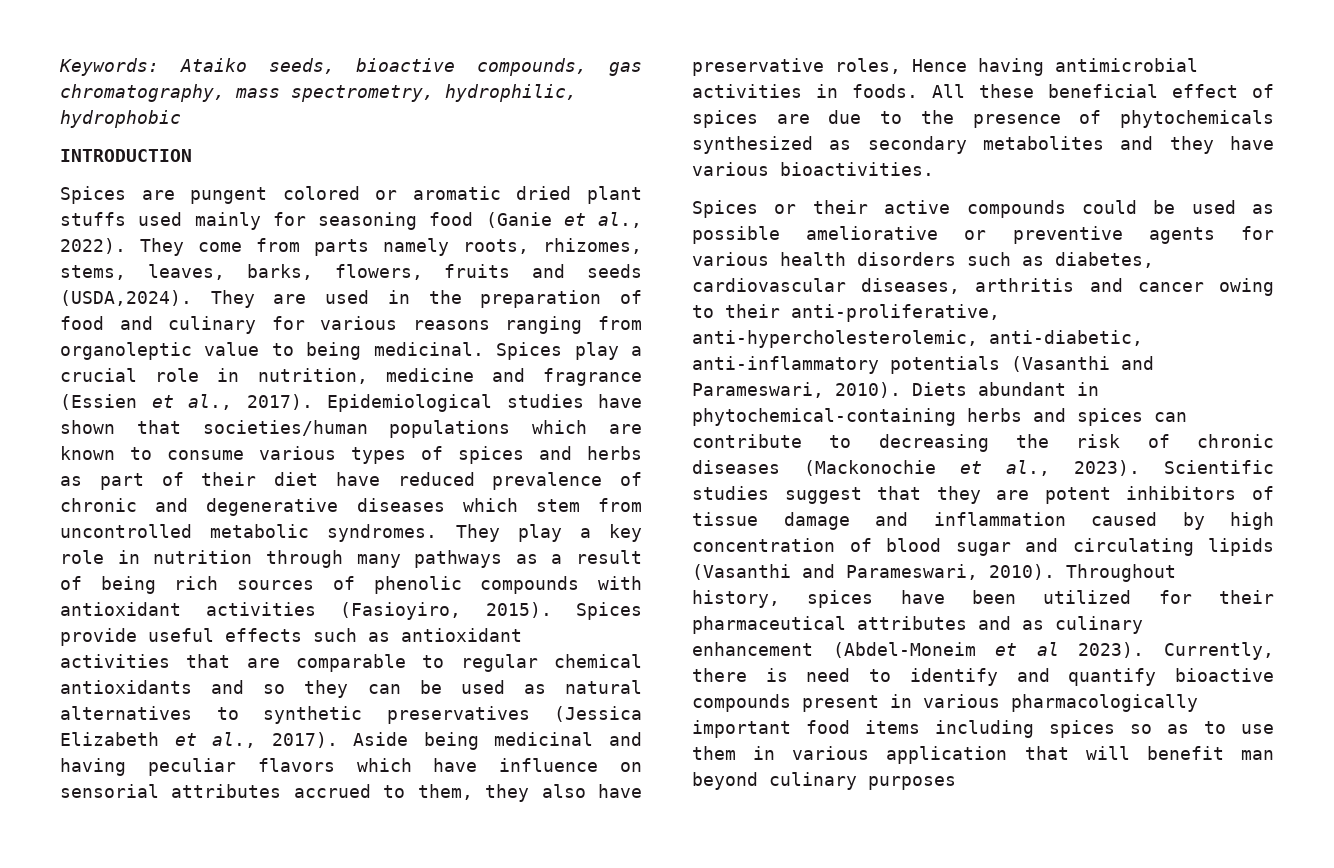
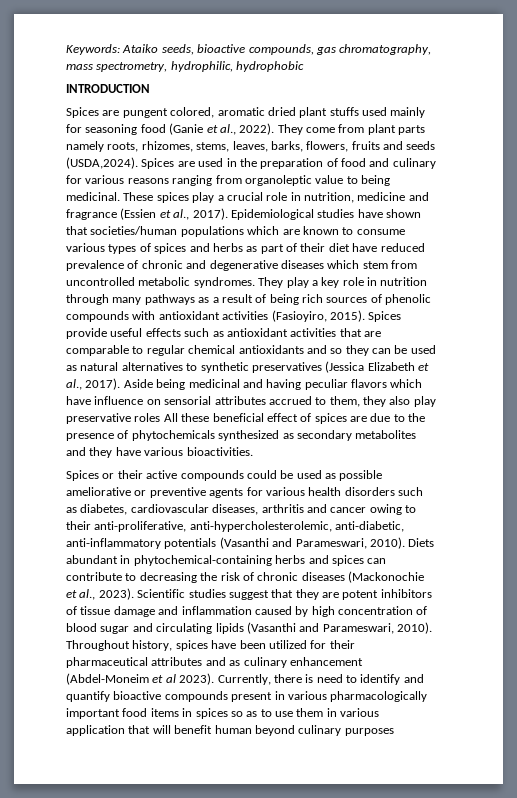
- Spices are pungent colored or aromatic dried plant stuffs used mainly for seasoning food (Ganie et al., 2022).
+ Spices are pungent colored, aromatic dried plant stuffs used mainly for seasoning food (Ganie et al., 2022).
- They come from parts namely roots, rhizomes, stems, leaves, barks, flowers, fruits and seeds (USDA,2024).
+ They come from plant parts namely roots, rhizomes, stems, leaves, barks, flowers, fruits and seeds (USDA,2024).
- They are used in the preparation of food and culinary for various reasons ranging from organoleptic value to being medicinal.
+ Spices are used in the preparation of food and culinary for various reasons ranging from organoleptic value to being medicinal.
- Spices play a crucial role in nutrition, medicine and fragrance (Essien et al., 2017).
+ These spices play a crucial role in nutrition, medicine and fragrance (Essien et al., 2017).
- Aside being medicinal and having peculiar flavors which have influence on sensorial attributes accrued to them, they also have preservative roles, Hence having antimicrobial activities in foods. All these beneficial effect of spices are due to the presence of phytochemicals synthesized as secondary metabolites and they have various bioactivities.
+ Aside being medicinal and having peculiar flavors which have influence on sensorial attributes accrued to them, they also play preservative roles All these beneficial effect of spices are due to the presence of phytochemicals synthesized as secondary metabolites and they have various bioactivities.
- Currently, there is need to identify and quantify bioactive compounds present in various pharmacologically important food items including spices so as to use them in various application that will benefit man beyond culinary purposes
+ Currently, there is need to identify and quantify bioactive compounds present in various pharmacologically important food items in spices so as to use them in various application that will benefit human beyond culinary purposes

